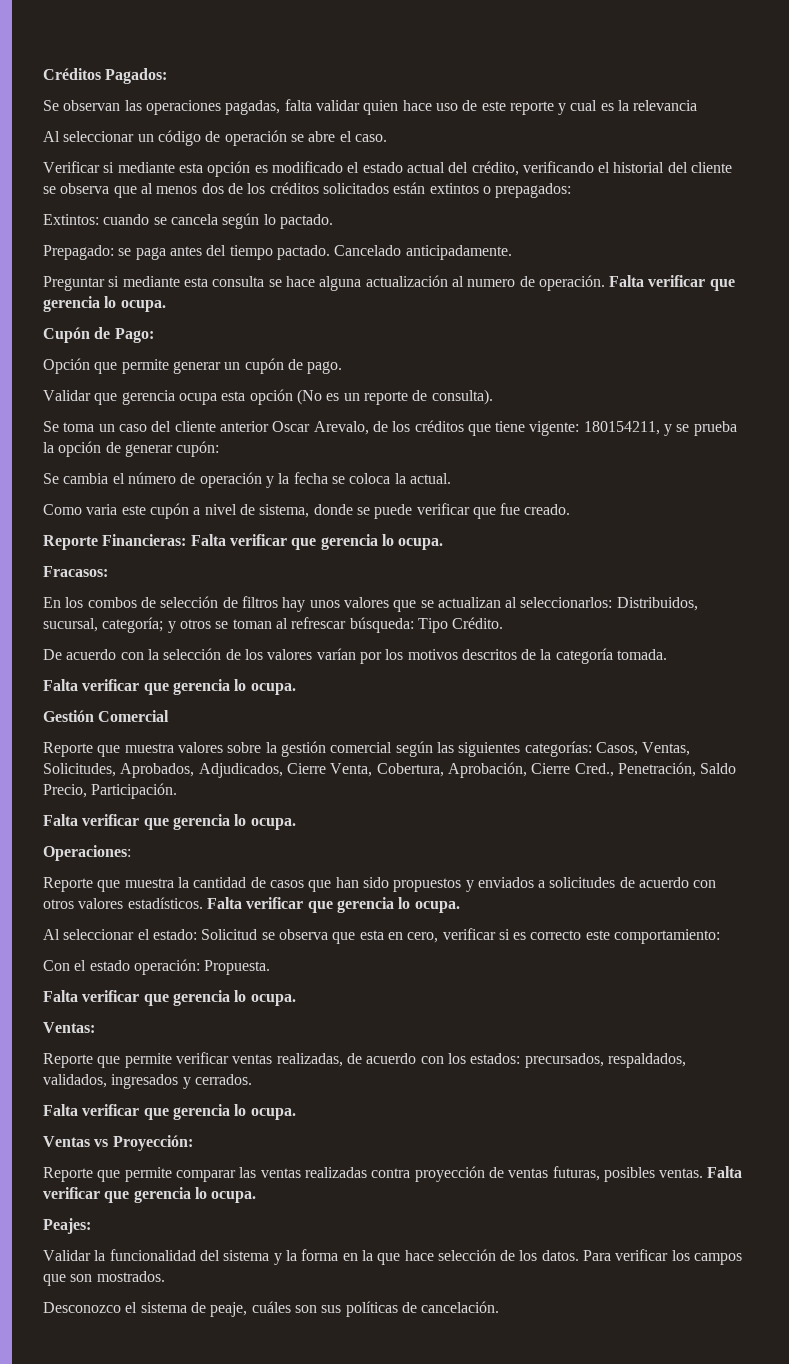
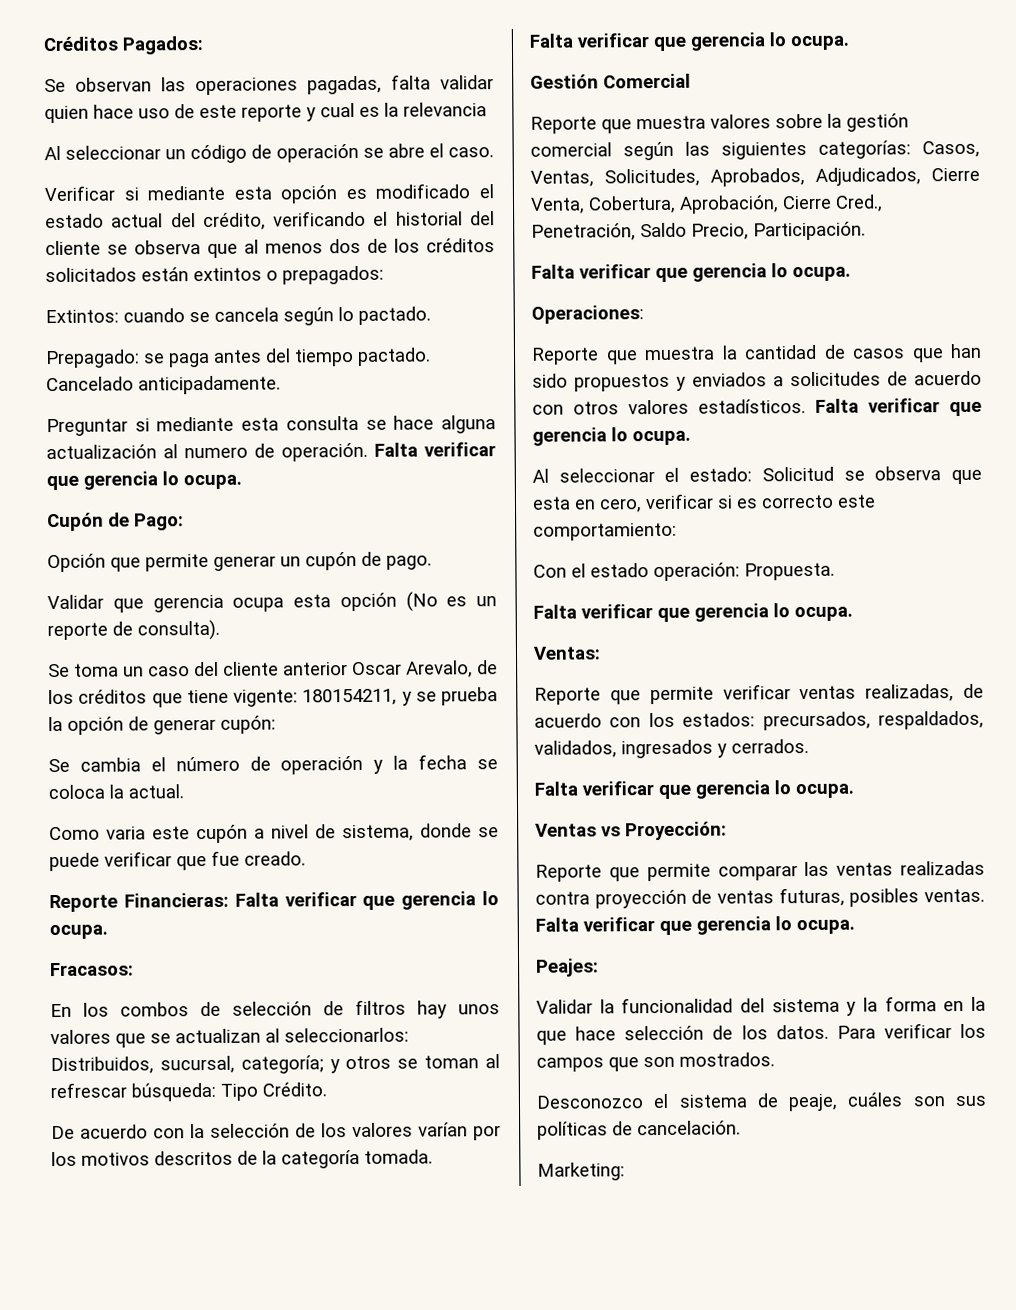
+ Marketing:

